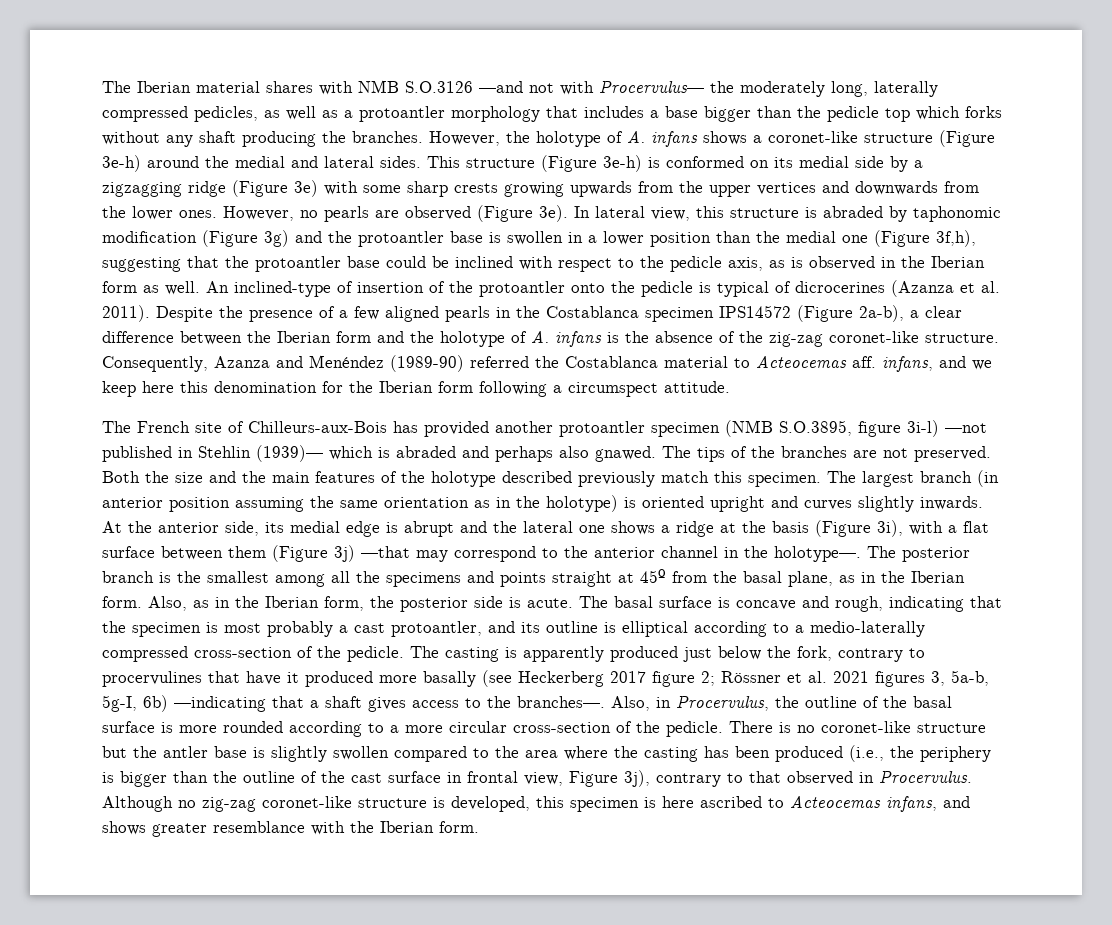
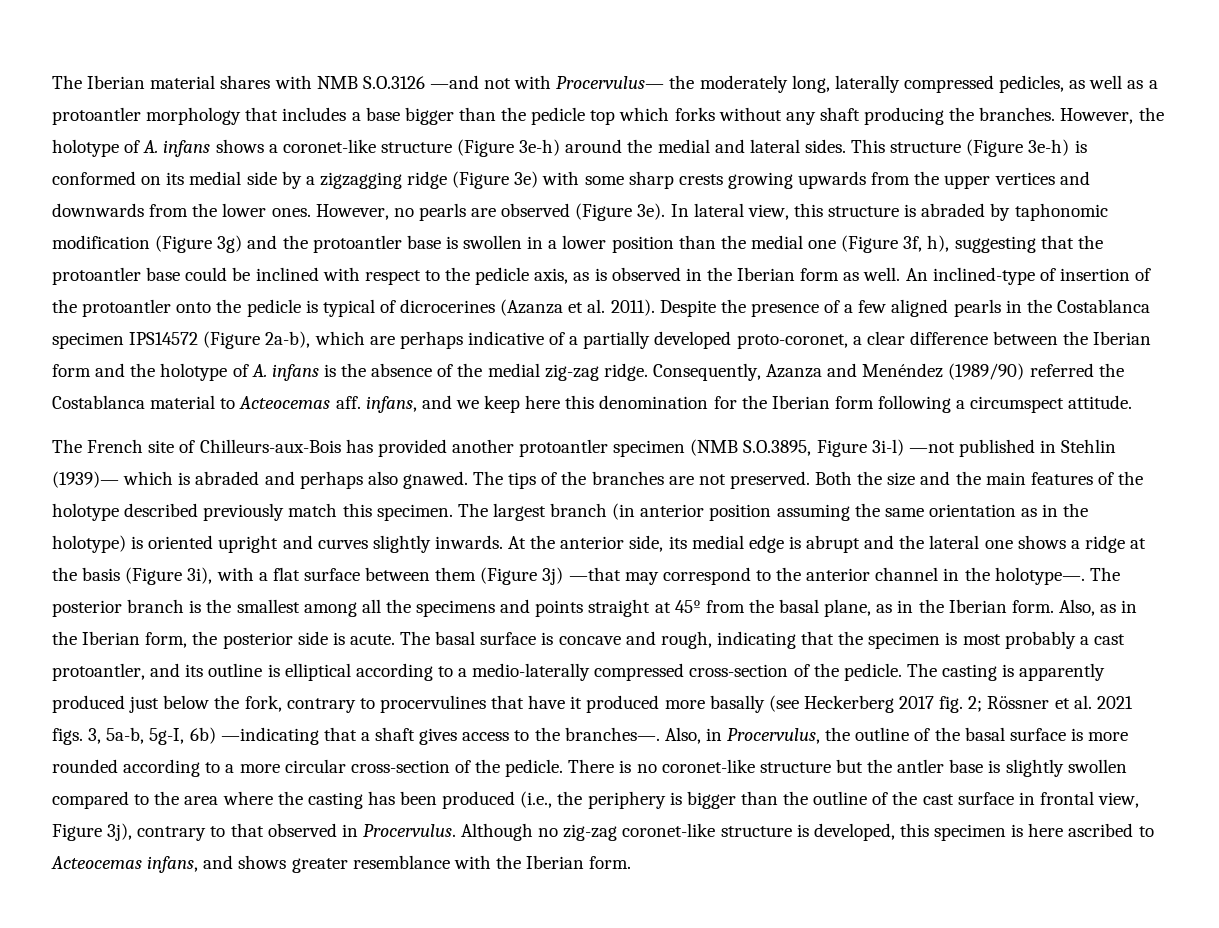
- In lateral view, this structure is abraded by taphonomic modification (Figure 3g) and the protoantler base is swollen in a lower position than the medial one (Figure 3f,h), suggesting that the protoantler base could be inclined with respect to the pedicle axis, as is observed in the Iberian form as well.
+ In lateral view, this structure is abraded by taphonomic modification (Figure 3g) and the protoantler base is swollen in a lower position than the medial one (Figure 3f, h), suggesting that the protoantler base could be inclined with respect to the pedicle axis, as is observed in the Iberian form as well.
- Despite the presence of a few aligned pearls in the Costablanca specimen IPS14572 (Figure 2a-b), a clear difference between the Iberian form and the holotype of A. infans is the absence of the zig-zag coronet-like structure.
+ Despite the presence of a few aligned pearls in the Costablanca specimen IPS14572 (Figure 2a-b), which are perhaps indicative of a partially developed proto-coronet, a clear difference between the Iberian form and the holotype of A. infans is the absence of the medial zig-zag ridge.
- Consequently, Azanza and Menéndez (1989-90) referred the Costablanca material to Acteocemas aff. infans, and we keep here this denomination for the Iberian form following a circumspect attitude.
+ Consequently, Azanza and Menéndez (1989/90) referred the Costablanca material to Acteocemas aff. infans, and we keep here this denomination for the Iberian form following a circumspect attitude.
- The French site of Chilleurs-aux-Bois has provided another protoantler specimen (NMB S.O.3895, figure 3i-l) —not published in Stehlin (1939)— which is abraded and perhaps also gnawed.
+ The French site of Chilleurs-aux-Bois has provided another protoantler specimen (NMB S.O.3895, Figure 3i-l) —not published in Stehlin (1939)— which is abraded and perhaps also gnawed.
- The casting is apparently produced just below the fork, contrary to procervulines that have it produced more basally (see Heckerberg 2017 figure 2; Rössner et al. 2021 figures 3, 5a-b, 5g-I, 6b) —indicating that a shaft gives access to the branches—.
+ The casting is apparently produced just below the fork, contrary to procervulines that have it produced more basally (see Heckerberg 2017 fig. 2; Rössner et al. 2021 figs. 3, 5a-b, 5g-I, 6b) —indicating that a shaft gives access to the branches—.

